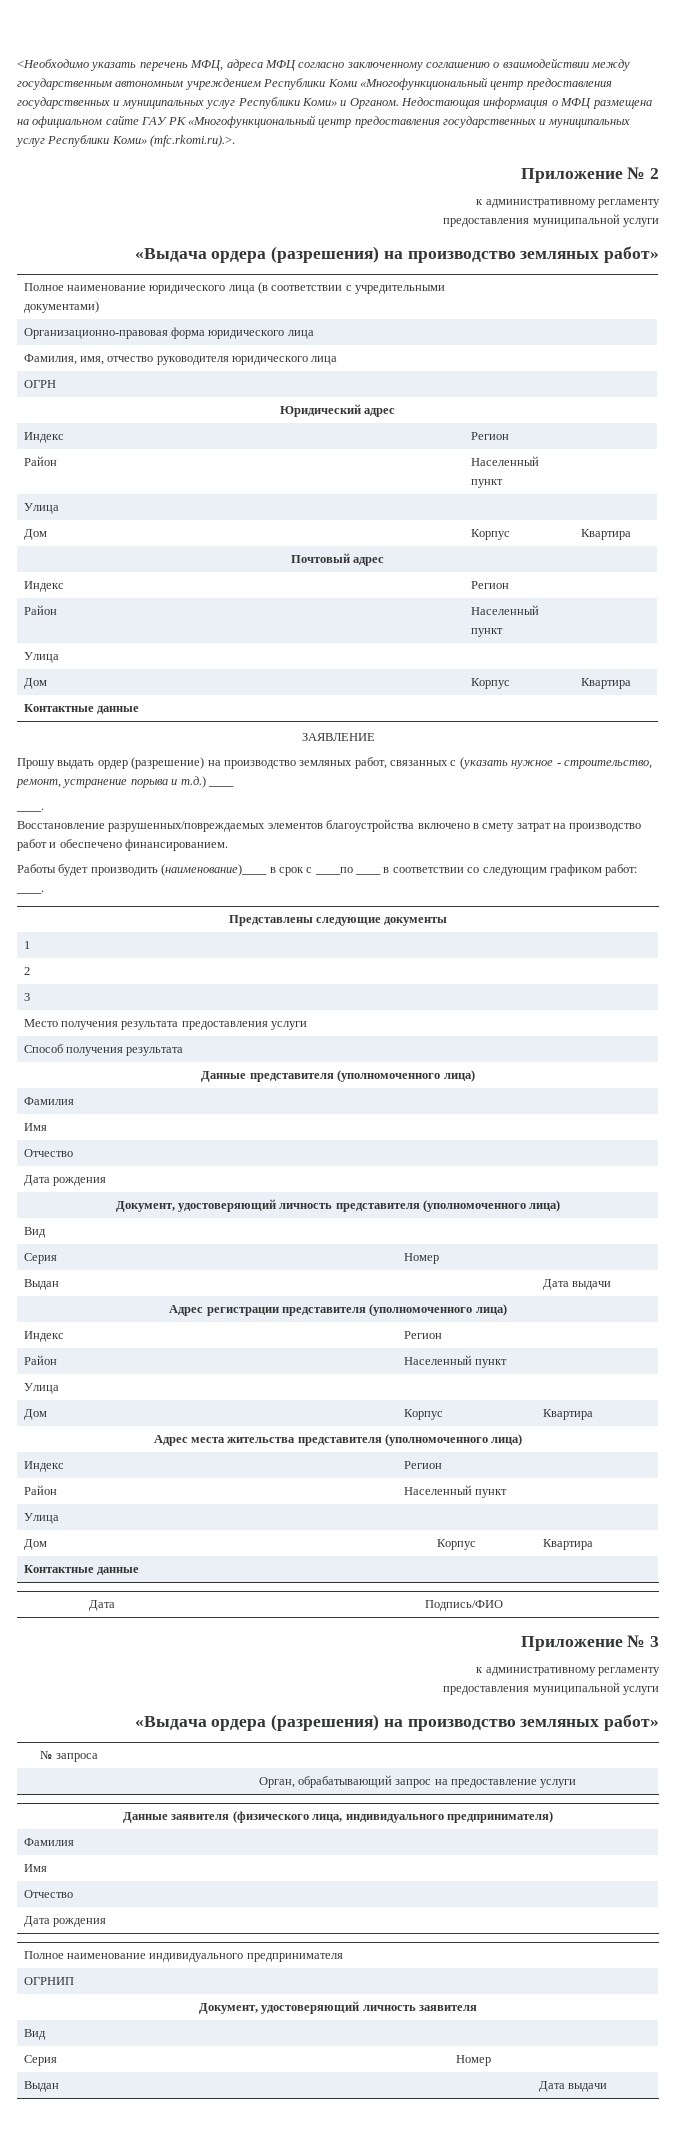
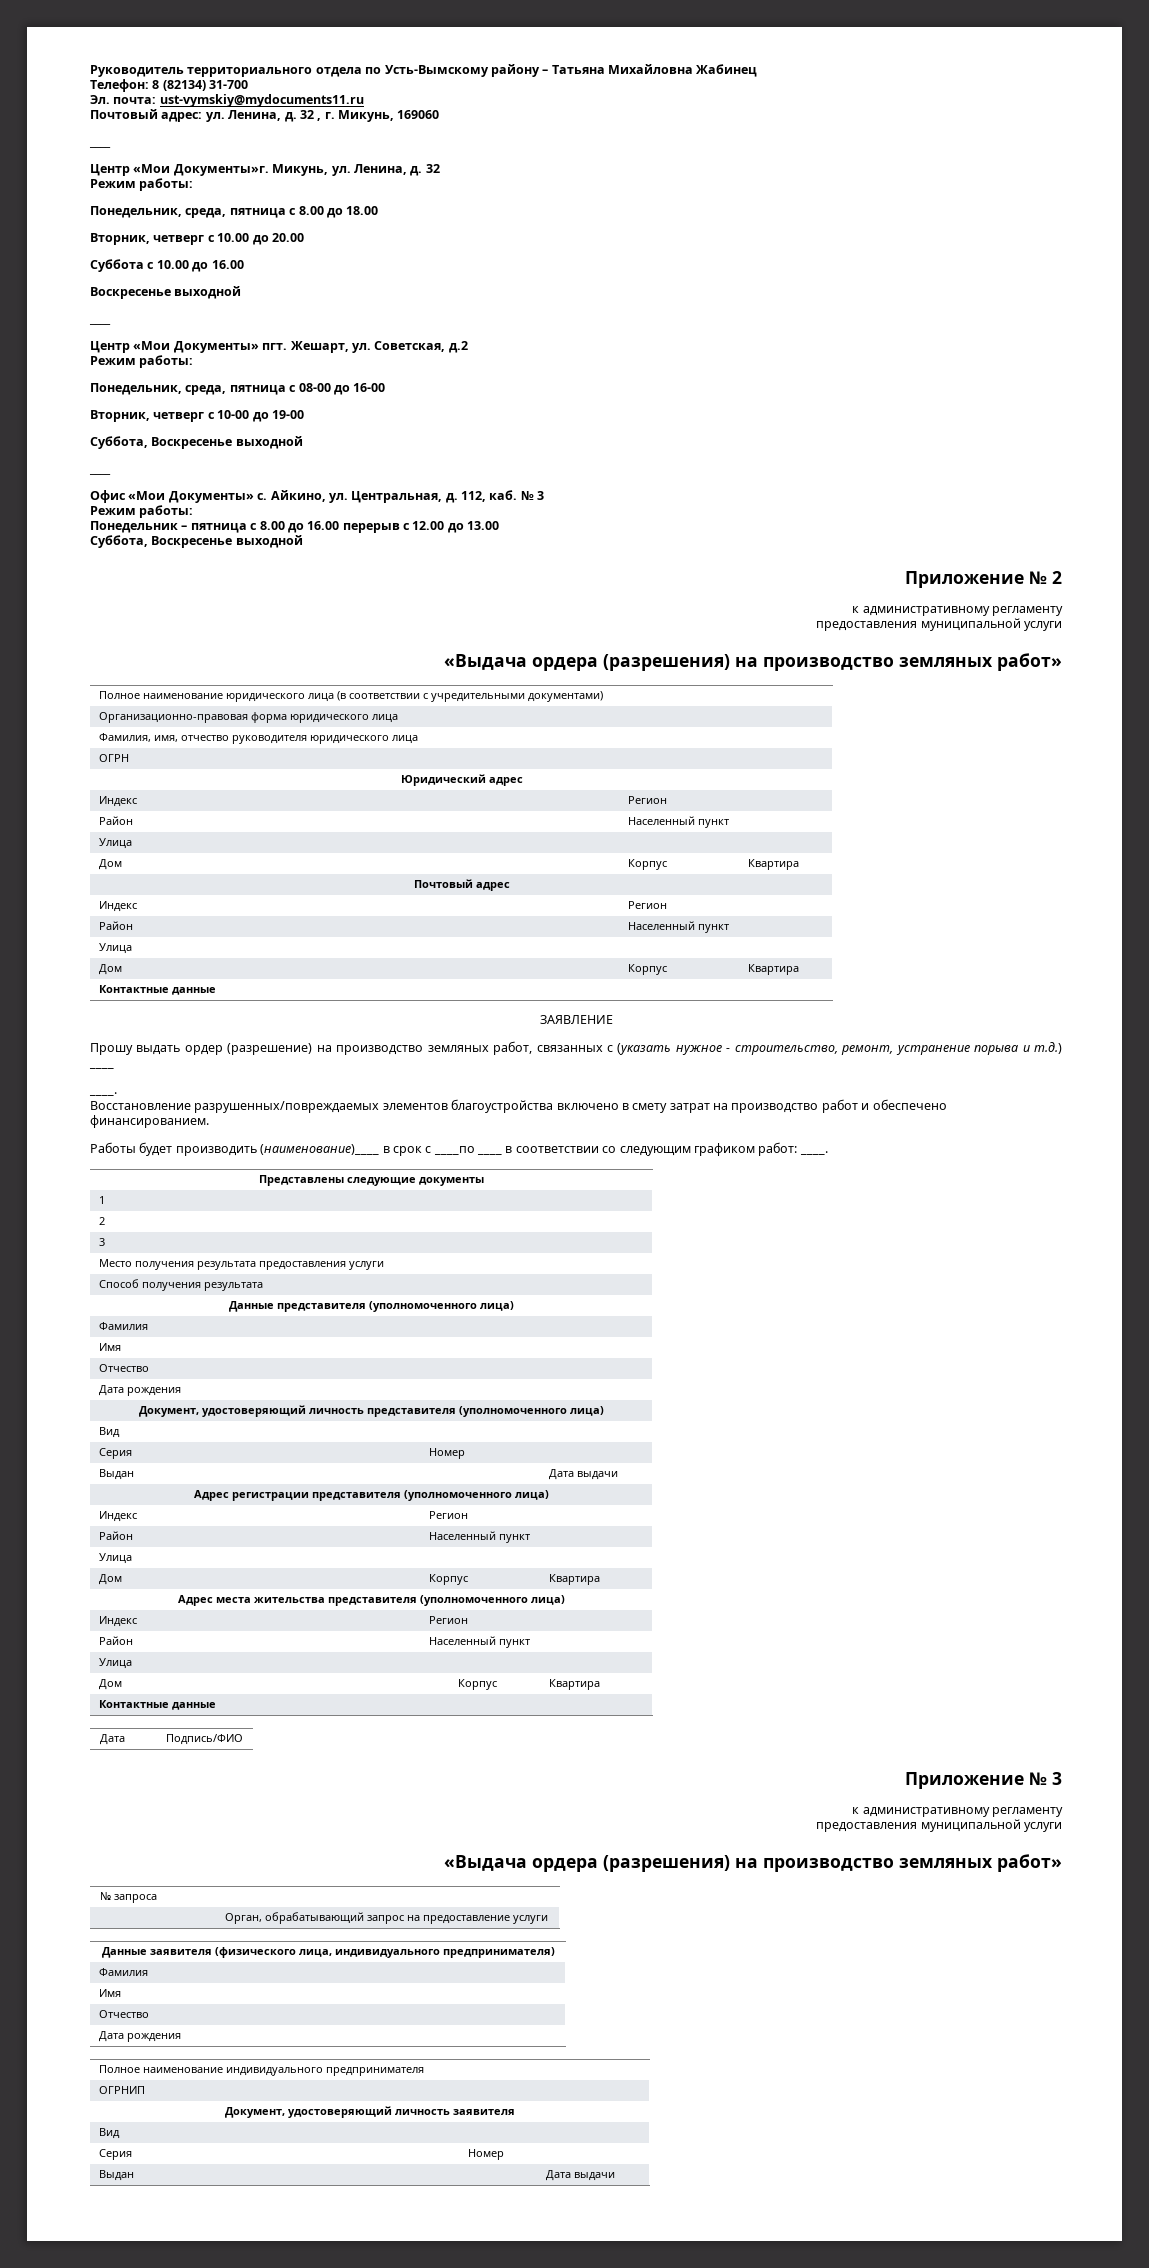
- <Необходимо указать перечень МФЦ, адреса МФЦ согласно заключенному соглашению о взаимодействии между государственным автономным учреждением Республики Коми «Многофункциональный центр предоставления государственных и муниципальных услуг Республики Коми» и Органом. Недостающая информация о МФЦ размещена на официальном сайте ГАУ РК «Многофункциональный центр предоставления государственных и муниципальных услуг Республики Коми» (mfc.rkomi.ru).>.
+ Руководитель территориального отдела по Усть-Вымскому району – Татьяна Михайловна Жабинец
+ Телефон: 8 (82134) 31-700
+ Эл. почта: ust-vymskiy@mydocuments11.ru
+ Почтовый адрес: ул. Ленина, д. 32 , г. Микунь, 169060
+ ____
+ Центр «Мои Документы»г. Микунь, ул. Ленина, д. 32
+ Режим работы:
+ Понедельник, среда, пятница с 8.00 до 18.00
+ Вторник, четверг с 10.00 до 20.00
+ Суббота с 10.00 до 16.00
+ Воскресенье выходной
+ ____
+ Центр «Мои Документы» пгт. Жешарт, ул. Советская, д.2
+ Режим работы:
+ Понедельник, среда, пятница с 08-00 до 16-00
+ Вторник, четверг с 10-00 до 19-00
+ Суббота, Воскресенье выходной
+ ____
+ Офис «Мои Документы» с. Айкино, ул. Центральная, д. 112, каб. № 3
+ Режим работы:
+ Понедельник – пятница с 8.00 до 16.00 перерыв с 12.00 до 13.00
+ Суббота, Воскресенье выходной

